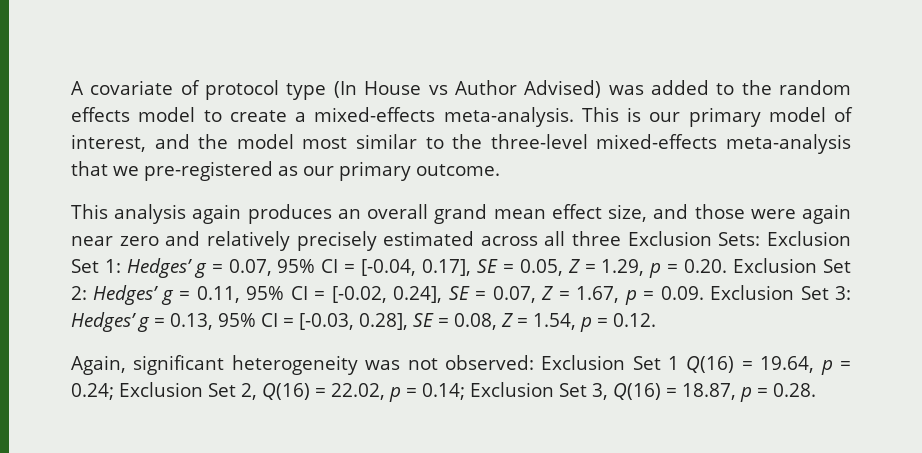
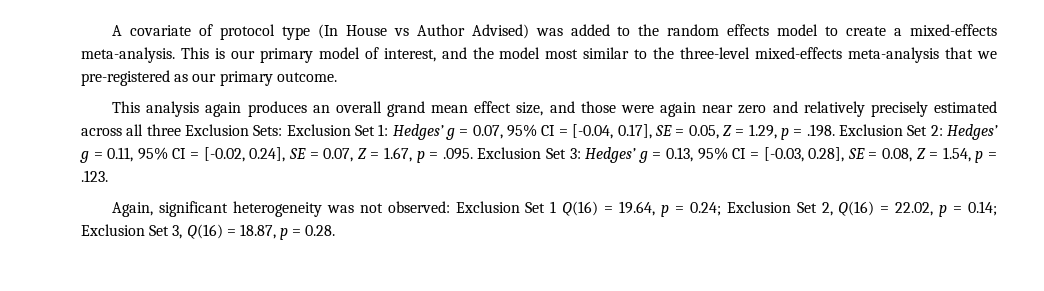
- Hedges’ g = 0.07, 95% CI = [-0.04, 0.17], SE = 0.05, Z = 1.29, p = 0.20. Exclusion Set 2:
+ Hedges’ g = 0.07, 95% CI = [-0.04, 0.17], SE = 0.05, Z = 1.29, p = .198. Exclusion Set 2:
- Hedges’ g = 0.11, 95% CI = [-0.02, 0.24], SE = 0.07, Z = 1.67, p = 0.09. Exclusion Set 3:
+ Hedges’ g = 0.11, 95% CI = [-0.02, 0.24], SE = 0.07, Z = 1.67, p = .095. Exclusion Set 3:
- Hedges’ g = 0.13, 95% CI = [-0.03, 0.28], SE = 0.08, Z = 1.54, p = 0.12.
+ Hedges’ g = 0.13, 95% CI = [-0.03, 0.28], SE = 0.08, Z = 1.54, p = .123.

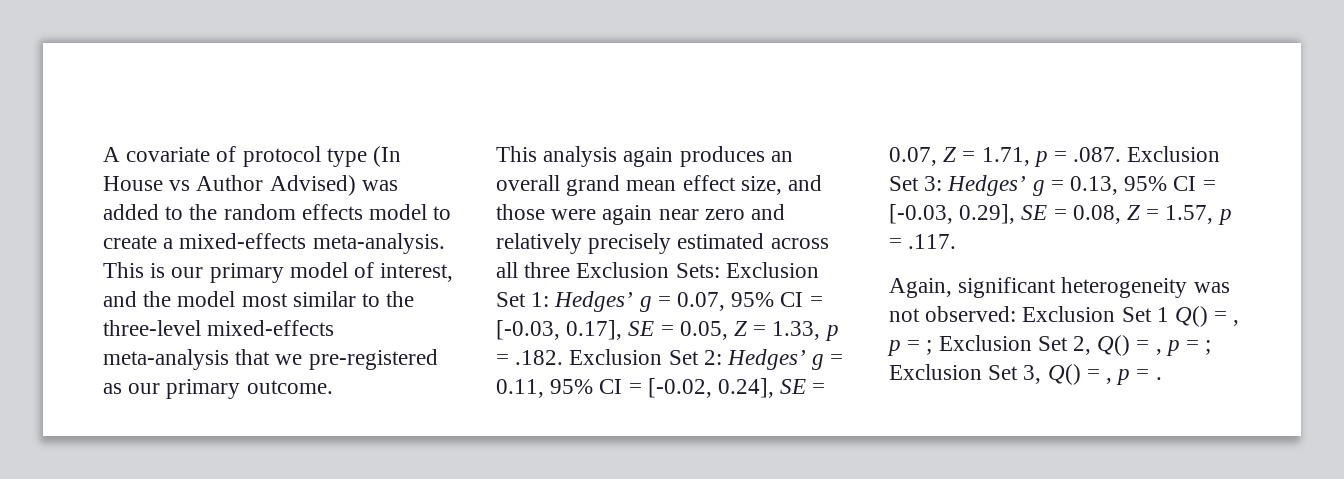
- Hedges’ g = 0.07, 95% CI = [-0.04, 0.17], SE = 0.05, Z = 1.29, p = .198. Exclusion Set 2:
+ Hedges’ g = 0.07, 95% CI = [-0.03, 0.17], SE = 0.05, Z = 1.33, p = .182. Exclusion Set 2:
- Hedges’ g = 0.11, 95% CI = [-0.02, 0.24], SE = 0.07, Z = 1.67, p = .095. Exclusion Set 3:
+ Hedges’ g = 0.11, 95% CI = [-0.02, 0.24], SE = 0.07, Z = 1.71, p = .087. Exclusion Set 3:
- Hedges’ g = 0.13, 95% CI = [-0.03, 0.28], SE = 0.08, Z = 1.54, p = .123.
+ Hedges’ g = 0.13, 95% CI = [-0.03, 0.29], SE = 0.08, Z = 1.57, p = .117.
- Again, significant heterogeneity was not observed: Exclusion Set 1 Q(16) = 19.64, p = 0.24; Exclusion Set 2, Q(16) = 22.02, p = 0.14; Exclusion Set 3, Q(16) = 18.87, p = 0.28.
+ Again, significant heterogeneity was not observed: Exclusion Set 1 Q() = , p = ; Exclusion Set 2, Q() = , p = ; Exclusion Set 3, Q() = , p = .

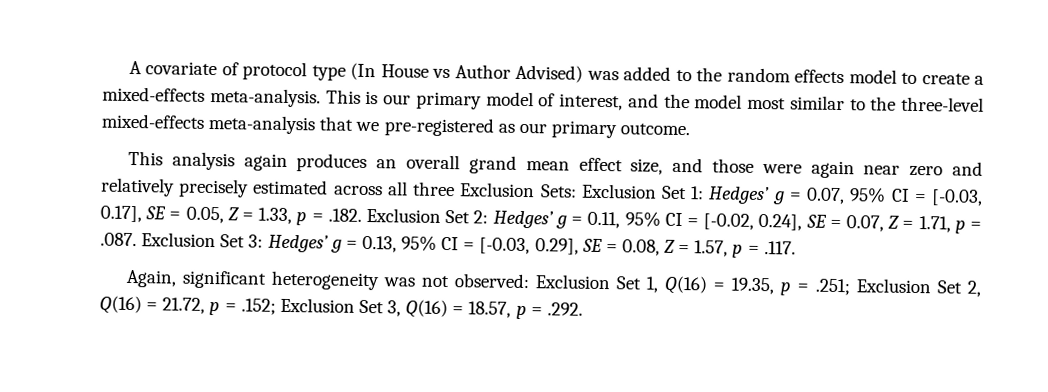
- Again, significant heterogeneity was not observed: Exclusion Set 1 Q() = , p = ; Exclusion Set 2, Q() = , p = ; Exclusion Set 3, Q() = , p = .
+ Again, significant heterogeneity was not observed: Exclusion Set 1, Q(16) = 19.35, p = .251; Exclusion Set 2, Q(16) = 21.72, p = .152; Exclusion Set 3, Q(16) = 18.57, p = .292.

